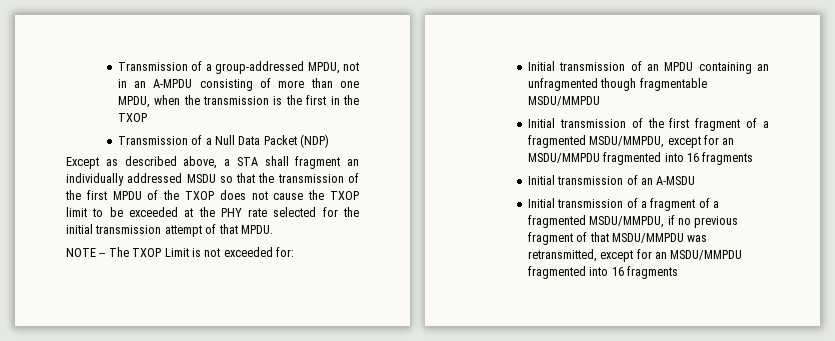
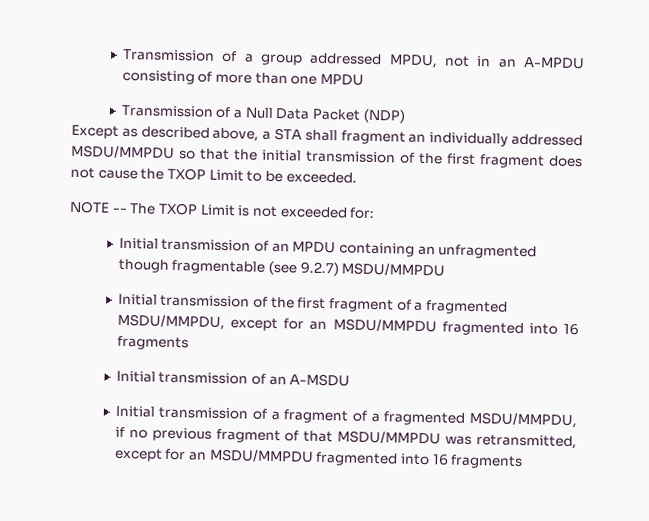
- Transmission of a group-addressed MPDU, not in an A-MPDU consisting of more than one MPDU, when the transmission is the first in the TXOP
+ Transmission of a group addressed MPDU, not in an A-MPDU consisting of more than one MPDU
- Except as described above, a STA shall fragment an individually addressed MSDU so that the transmission of the first MPDU of the TXOP does not cause the TXOP limit to be exceeded at the PHY rate selected for the initial transmission attempt of that MPDU.
+ Except as described above, a STA shall fragment an individually addressed MSDU/MMPDU so that the initial transmission of the first fragment does not cause the TXOP Limit to be exceeded.
- Initial transmission of an MPDU containing an unfragmented though fragmentable MSDU/MMPDU
+ Initial transmission of an MPDU containing an unfragmented though fragmentable (see 9.2.7) MSDU/MMPDU

